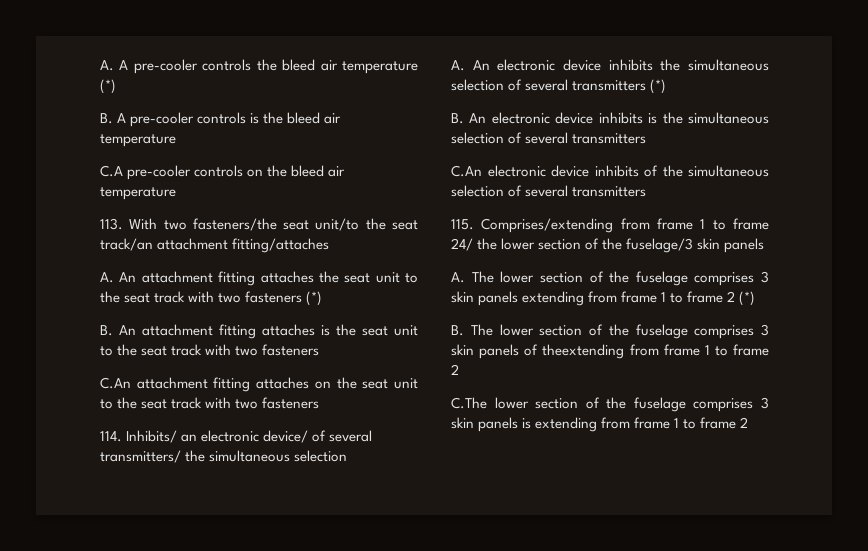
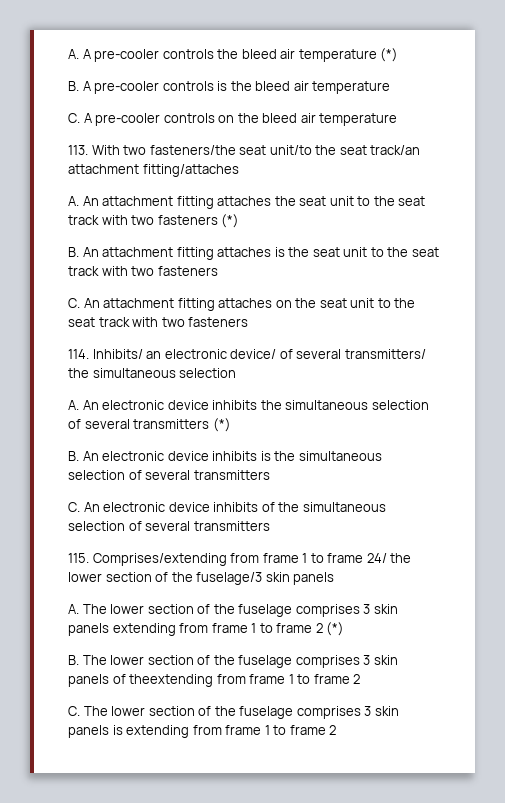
- C.A pre-cooler controls on the bleed air temperature
+ C. A pre-cooler controls on the bleed air temperature
- C.An attachment fitting attaches on the seat unit to the seat track with two fasteners
+ C. An attachment fitting attaches on the seat unit to the seat track with two fasteners
- C.An electronic device inhibits of the simultaneous selection of several transmitters
+ C. An electronic device inhibits of the simultaneous selection of several transmitters
- C.The lower section of the fuselage comprises 3 skin panels is extending from frame 1 to frame 2
+ C. The lower section of the fuselage comprises 3 skin panels is extending from frame 1 to frame 2

